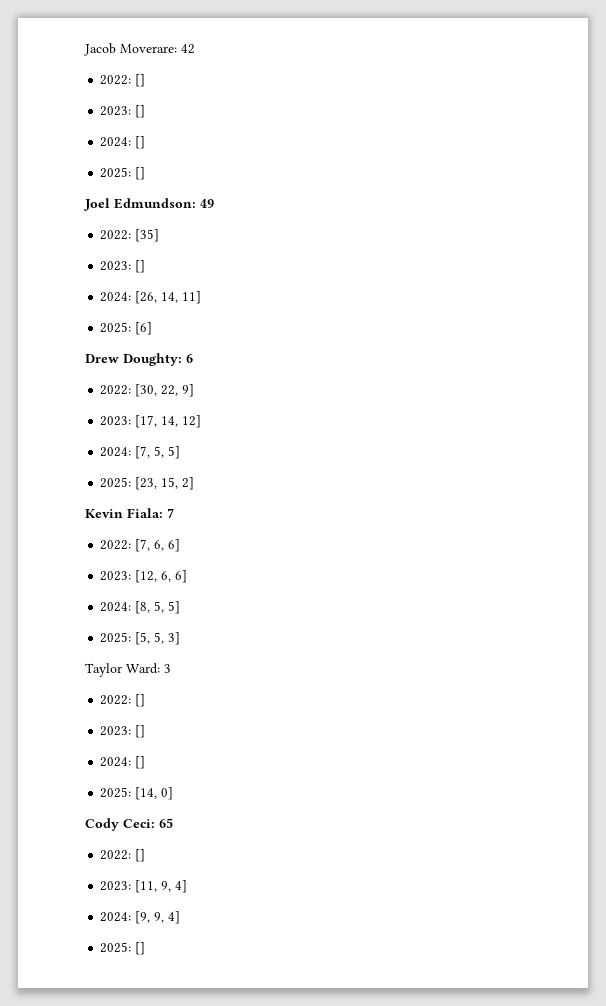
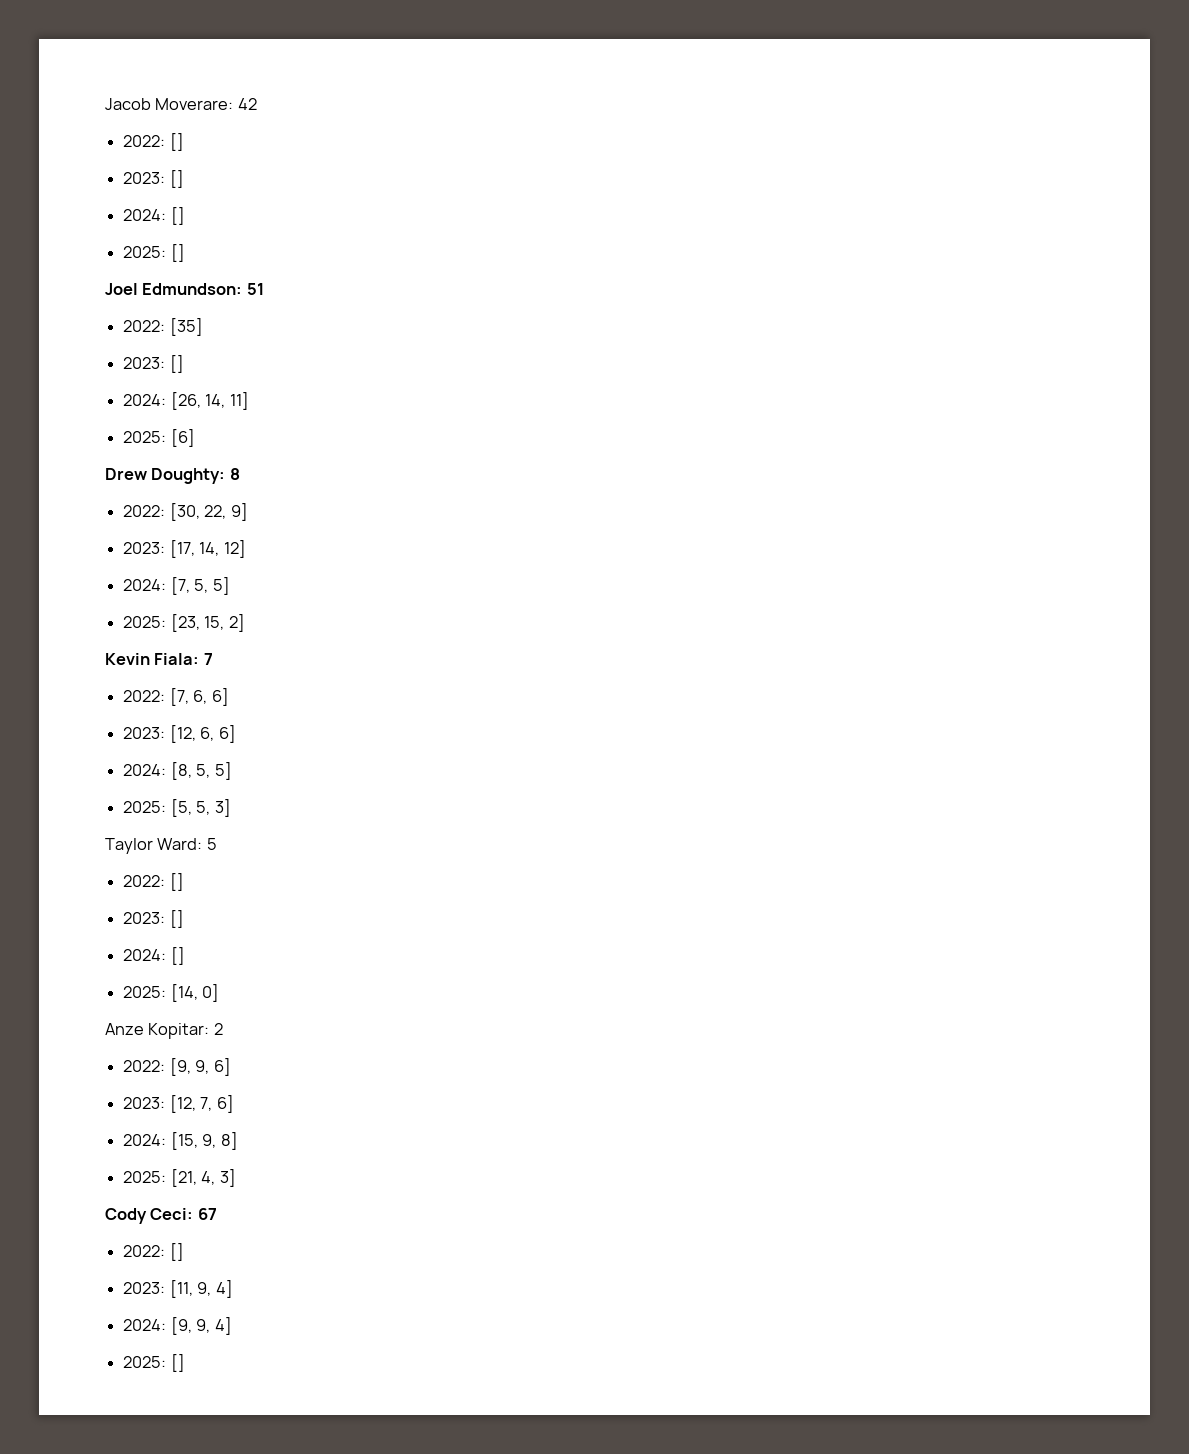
- Joel Edmundson: 49
+ Joel Edmundson: 51
- Drew Doughty: 6
+ Drew Doughty: 8
- Taylor Ward: 3
+ Taylor Ward: 5
+ Anze Kopitar: 2
+ 2022: [9, 9, 6]
+ 2023: [12, 7, 6]
+ 2024: [15, 9, 8]
+ 2025: [21, 4, 3]
- Cody Ceci: 65
+ Cody Ceci: 67

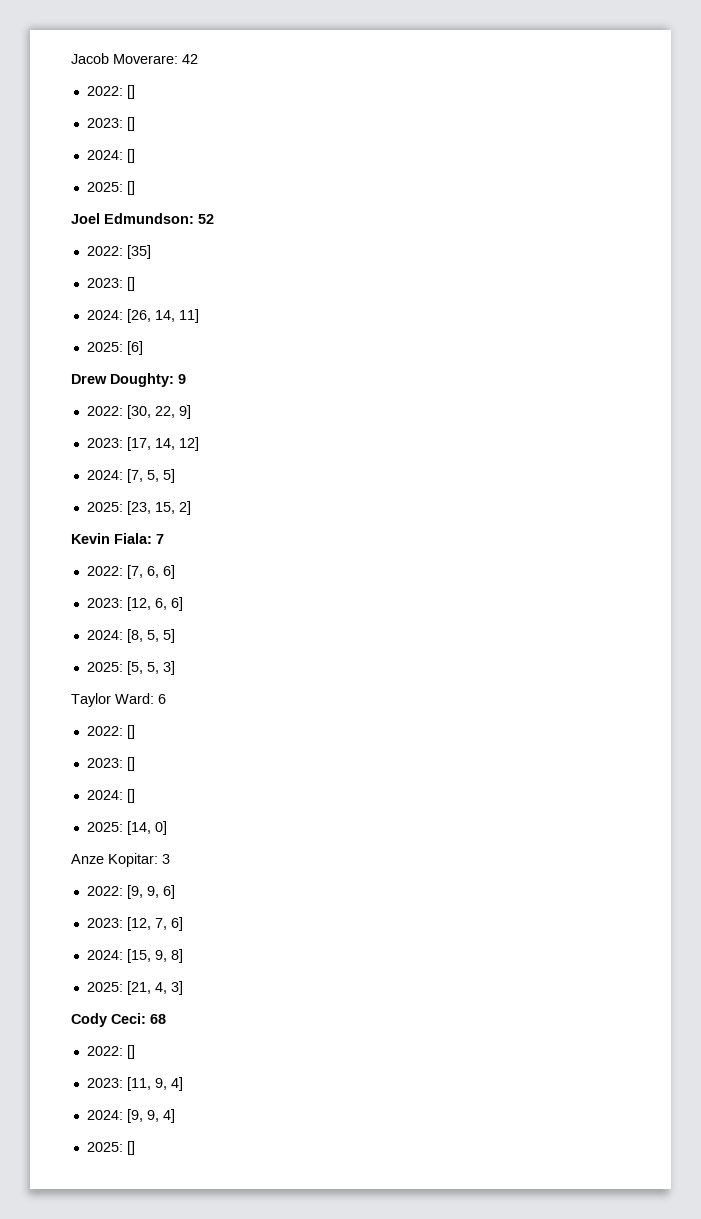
- Joel Edmundson: 51
+ Joel Edmundson: 52
- Drew Doughty: 8
+ Drew Doughty: 9
- Taylor Ward: 5
+ Taylor Ward: 6
- Anze Kopitar: 2
+ Anze Kopitar: 3
- Cody Ceci: 67
+ Cody Ceci: 68

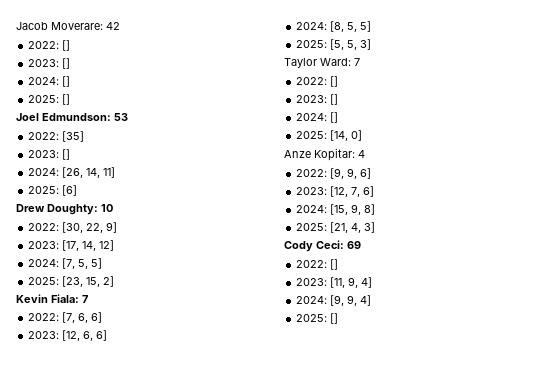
- Joel Edmundson: 52
+ Joel Edmundson: 53
- Drew Doughty: 9
+ Drew Doughty: 10
- Taylor Ward: 6
+ Taylor Ward: 7
- Anze Kopitar: 3
+ Anze Kopitar: 4
- Cody Ceci: 68
+ Cody Ceci: 69

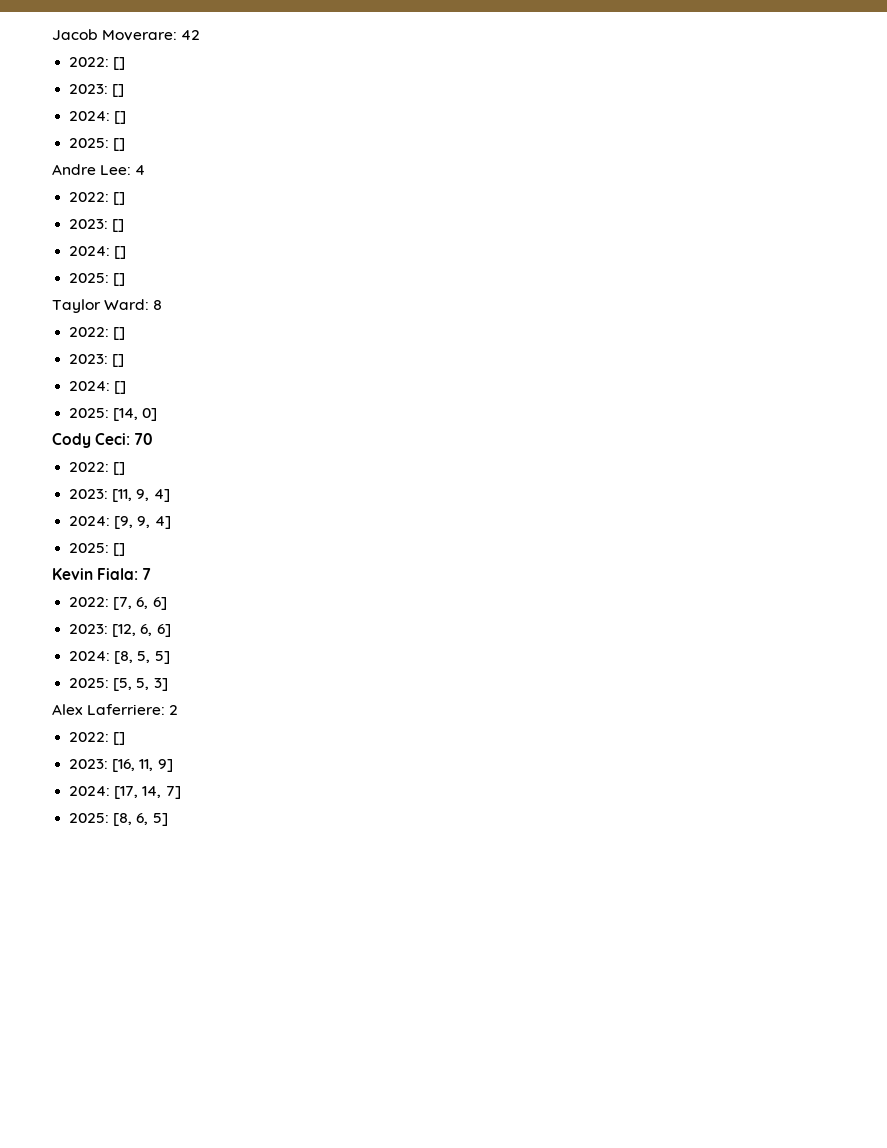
- Joel Edmundson: 53
- 2022: [35]
+ Andre Lee: 4
+ 2022: []
  2023: []
- 2024: [26, 14, 11]
- 2025: [6]
- Drew Doughty: 10
- 2022: [30, 22, 9]
- 2023: [17, 14, 12]
- 2024: [7, 5, 5]
- 2025: [23, 15, 2]
+ 2024: []
+ 2025: []
+ Taylor Ward: 8
+ 2022: []
+ 2023: []
+ 2024: []
+ 2025: [14, 0]
+ Cody Ceci: 70
+ 2022: []
+ 2023: [11, 9, 4]
+ 2024: [9, 9, 4]
+ 2025: []
- Taylor Ward: 7
+ Alex Laferriere: 2
  2022: []
- 2023: []
- 2024: []
- 2025: [14, 0]
- Anze Kopitar: 4
- 2022: [9, 9, 6]
- 2023: [12, 7, 6]
- 2024: [15, 9, 8]
- 2025: [21, 4, 3]
- Cody Ceci: 69
- 2022: []
- 2023: [11, 9, 4]
- 2024: [9, 9, 4]
- 2025: []
+ 2023: [16, 11, 9]
+ 2024: [17, 14, 7]
+ 2025: [8, 6, 5]

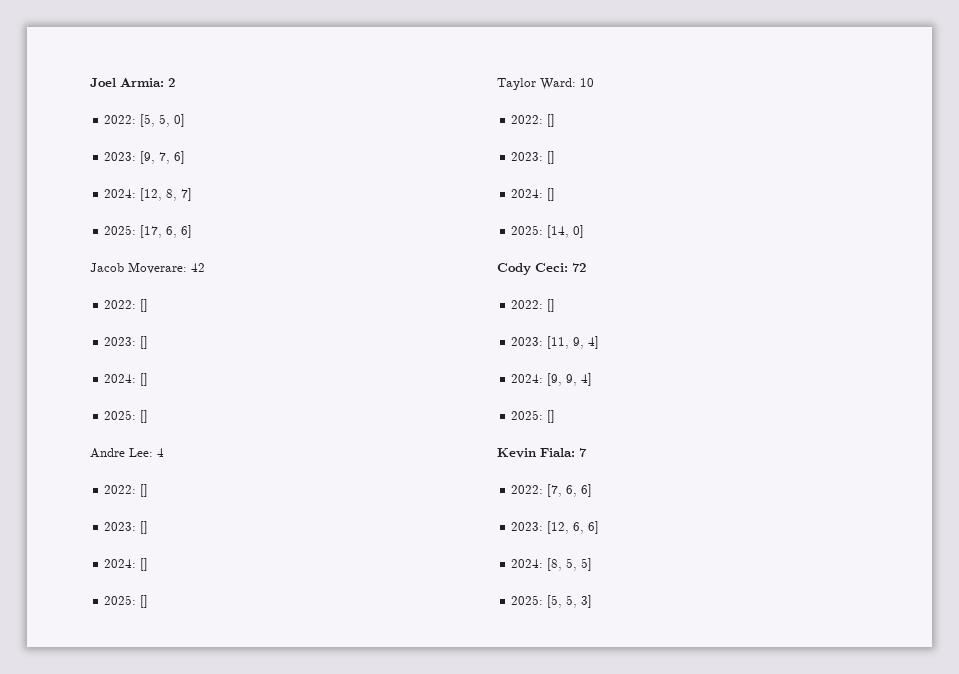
+ Joel Armia: 2
+ 2022: [5, 5, 0]
+ 2023: [9, 7, 6]
+ 2024: [12, 8, 7]
+ 2025: [17, 6, 6]
- Taylor Ward: 8
+ Taylor Ward: 10
- Cody Ceci: 70
+ Cody Ceci: 72
- Alex Laferriere: 2
- 2022: []
- 2023: [16, 11, 9]
- 2024: [17, 14, 7]
- 2025: [8, 6, 5]

